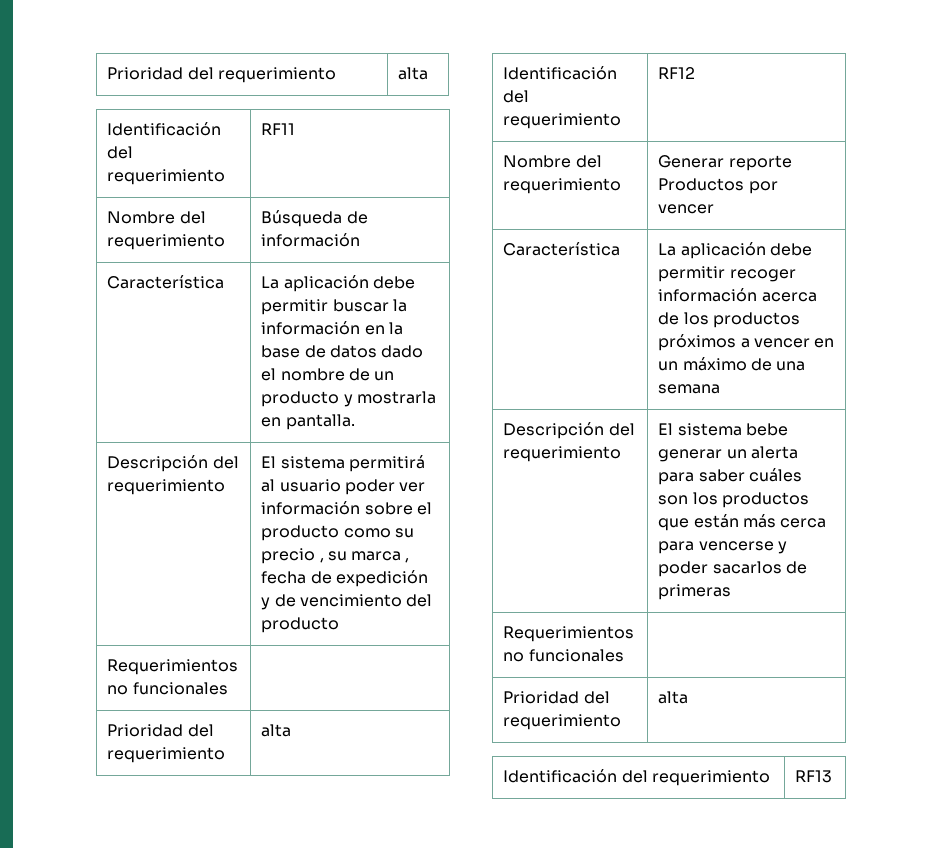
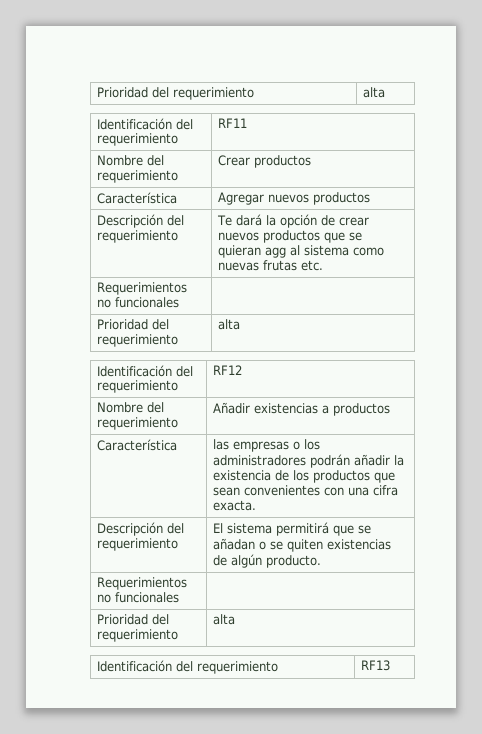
- Nombre del requerimiento | Búsqueda de información
- Característica | La aplicación debe permitir buscar la información en la base de datos dado el nombre de un producto y mostrarla en pantalla.
- Descripción del requerimiento | El sistema permitirá al usuario poder ver información sobre el producto como su precio , su marca , fecha de expedición y de vencimiento del producto
+ Nombre del requerimiento | Crear productos
+ Característica | Agregar nuevos productos
+ Descripción del requerimiento | Te dará la opción de crear nuevos productos que se quieran agg al sistema como nuevas frutas etc.
- Nombre del requerimiento | Generar reporte Productos por vencer
- Característica | La aplicación debe permitir recoger información acerca de los productos próximos a vencer en un máximo de una semana
- Descripción del requerimiento | El sistema bebe generar un alerta para saber cuáles son los productos que están más cerca para vencerse y poder sacarlos de primeras
+ Nombre del requerimiento | Añadir existencias a productos
+ Característica | las empresas o los administradores podrán añadir la existencia de los productos que sean convenientes con una cifra exacta.
+ Descripción del requerimiento | El sistema permitirá que se añadan o se quiten existencias de algún producto.

